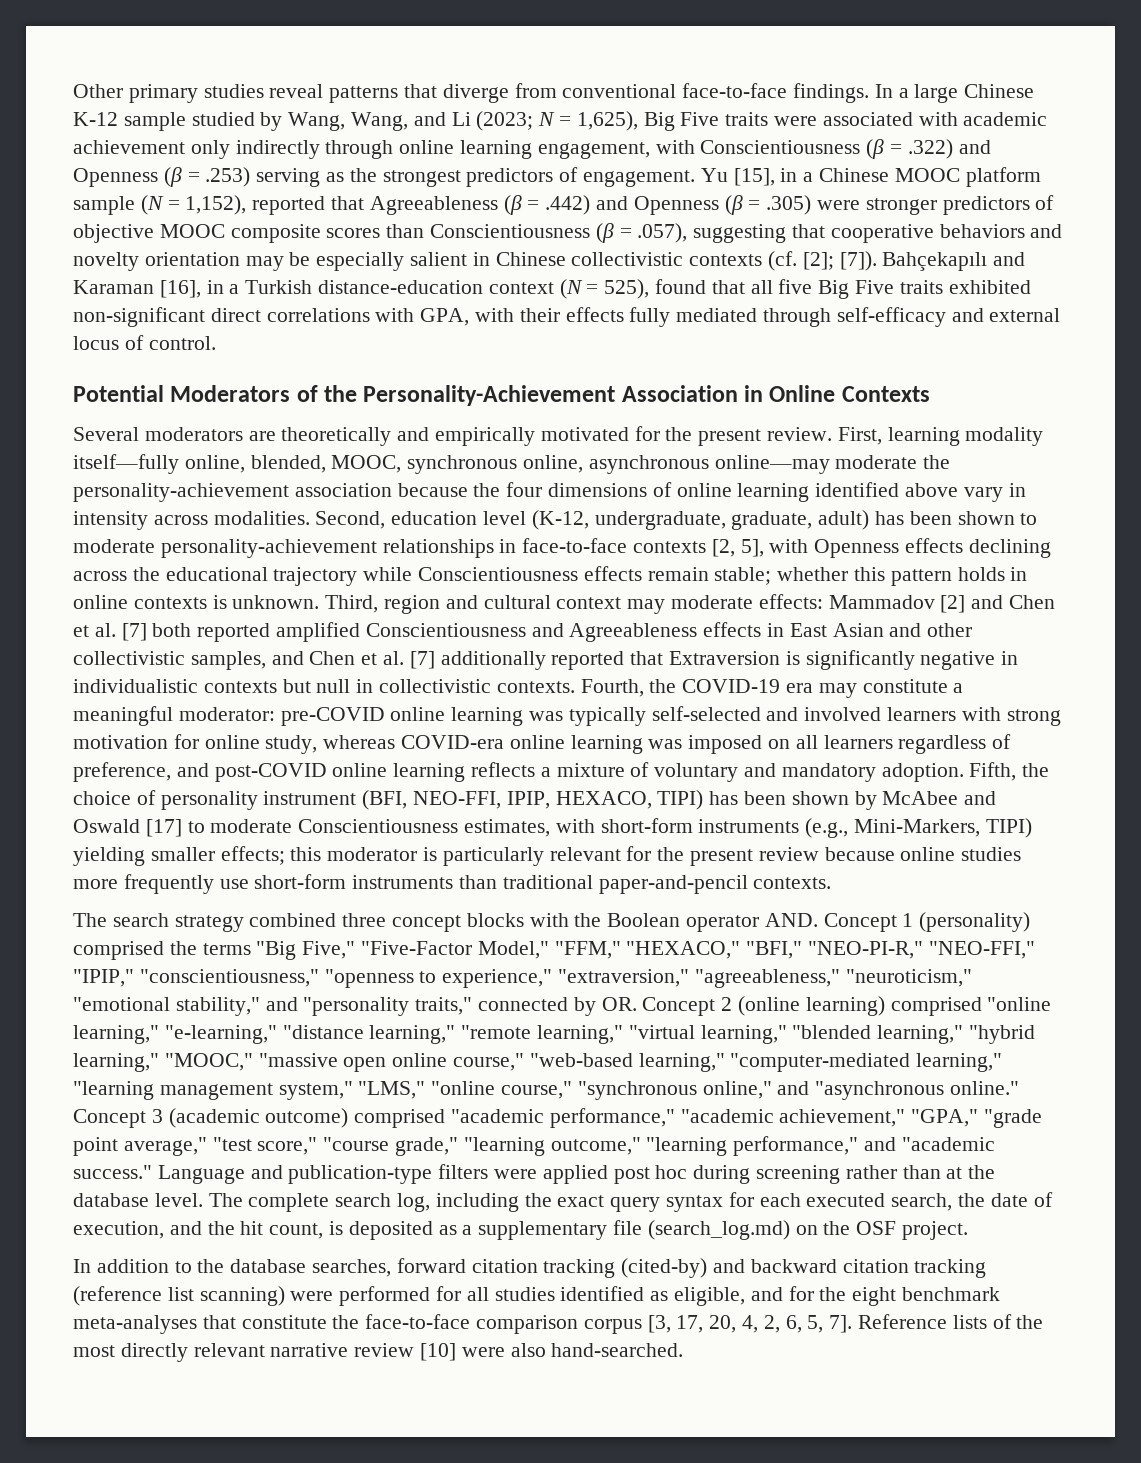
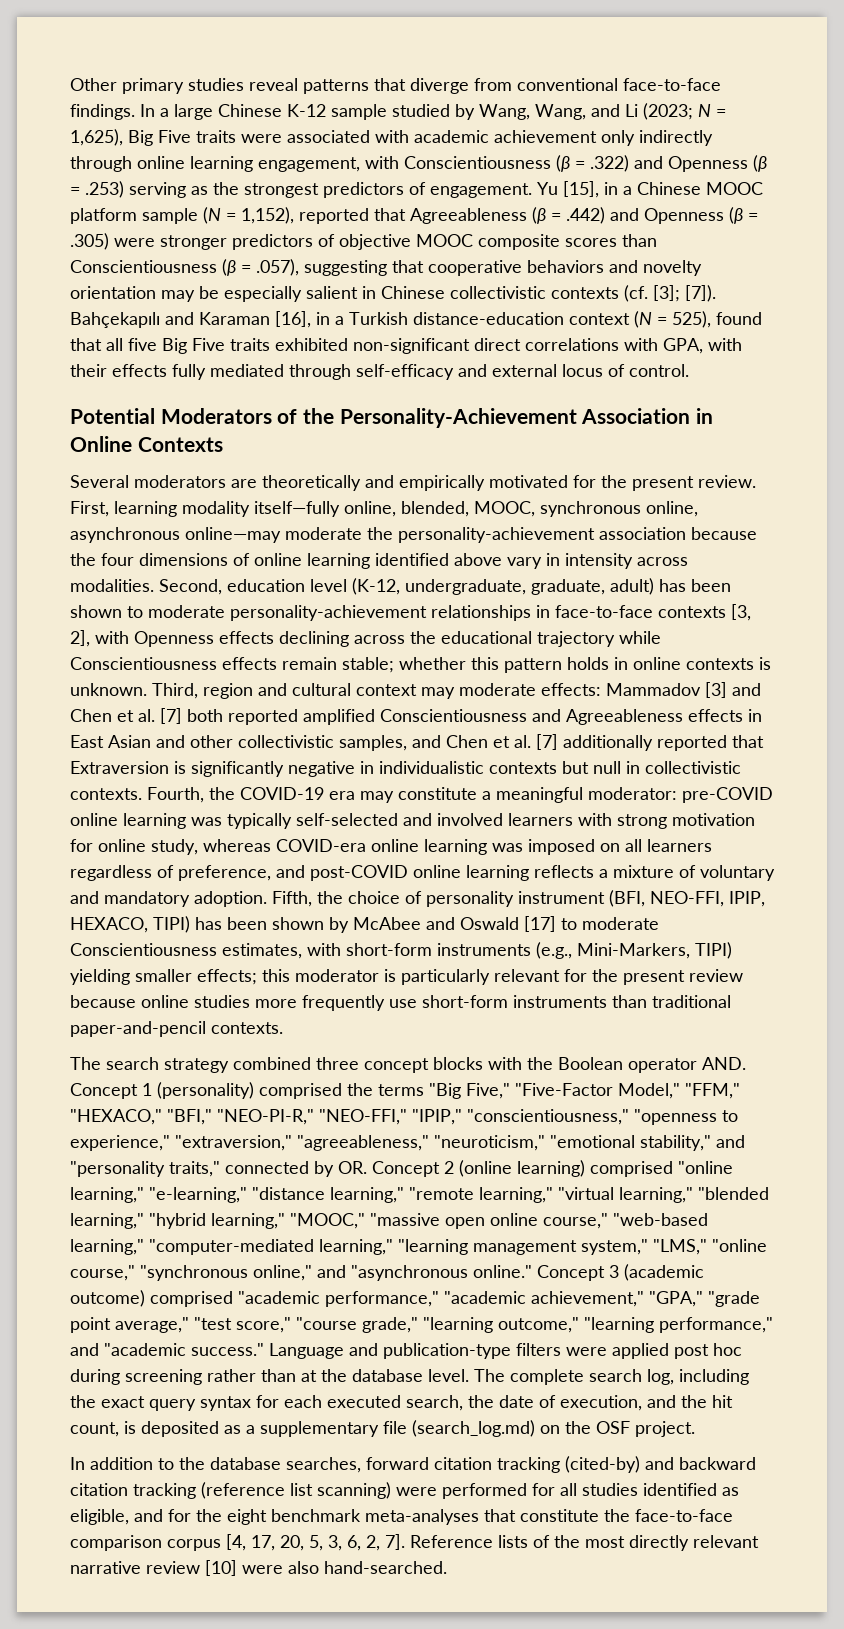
- Yu [15], in a Chinese MOOC platform sample (N = 1,152), reported that Agreeableness (β = .442) and Openness (β = .305) were stronger predictors of objective MOOC composite scores than Conscientiousness (β = .057), suggesting that cooperative behaviors and novelty orientation may be especially salient in Chinese collectivistic contexts (cf. [2]; [7]).
+ Yu [15], in a Chinese MOOC platform sample (N = 1,152), reported that Agreeableness (β = .442) and Openness (β = .305) were stronger predictors of objective MOOC composite scores than Conscientiousness (β = .057), suggesting that cooperative behaviors and novelty orientation may be especially salient in Chinese collectivistic contexts (cf. [3]; [7]).
- Second, education level (K-12, undergraduate, graduate, adult) has been shown to moderate personality-achievement relationships in face-to-face contexts [2, 5], with Openness effects declining across the educational trajectory while Conscientiousness effects remain stable; whether this pattern holds in online contexts is unknown.
+ Second, education level (K-12, undergraduate, graduate, adult) has been shown to moderate personality-achievement relationships in face-to-face contexts [3, 2], with Openness effects declining across the educational trajectory while Conscientiousness effects remain stable; whether this pattern holds in online contexts is unknown.
- Third, region and cultural context may moderate effects: Mammadov [2] and Chen et al. [7] both reported amplified Conscientiousness and Agreeableness effects in East Asian and other collectivistic samples, and Chen et al. [7] additionally reported that Extraversion is significantly negative in individualistic contexts but null in collectivistic contexts.
+ Third, region and cultural context may moderate effects: Mammadov [3] and Chen et al. [7] both reported amplified Conscientiousness and Agreeableness effects in East Asian and other collectivistic samples, and Chen et al. [7] additionally reported that Extraversion is significantly negative in individualistic contexts but null in collectivistic contexts.
- In addition to the database searches, forward citation tracking (cited-by) and backward citation tracking (reference list scanning) were performed for all studies identified as eligible, and for the eight benchmark meta-analyses that constitute the face-to-face comparison corpus [3, 17, 20, 4, 2, 6, 5, 7].
+ In addition to the database searches, forward citation tracking (cited-by) and backward citation tracking (reference list scanning) were performed for all studies identified as eligible, and for the eight benchmark meta-analyses that constitute the face-to-face comparison corpus [4, 17, 20, 5, 3, 6, 2, 7].

